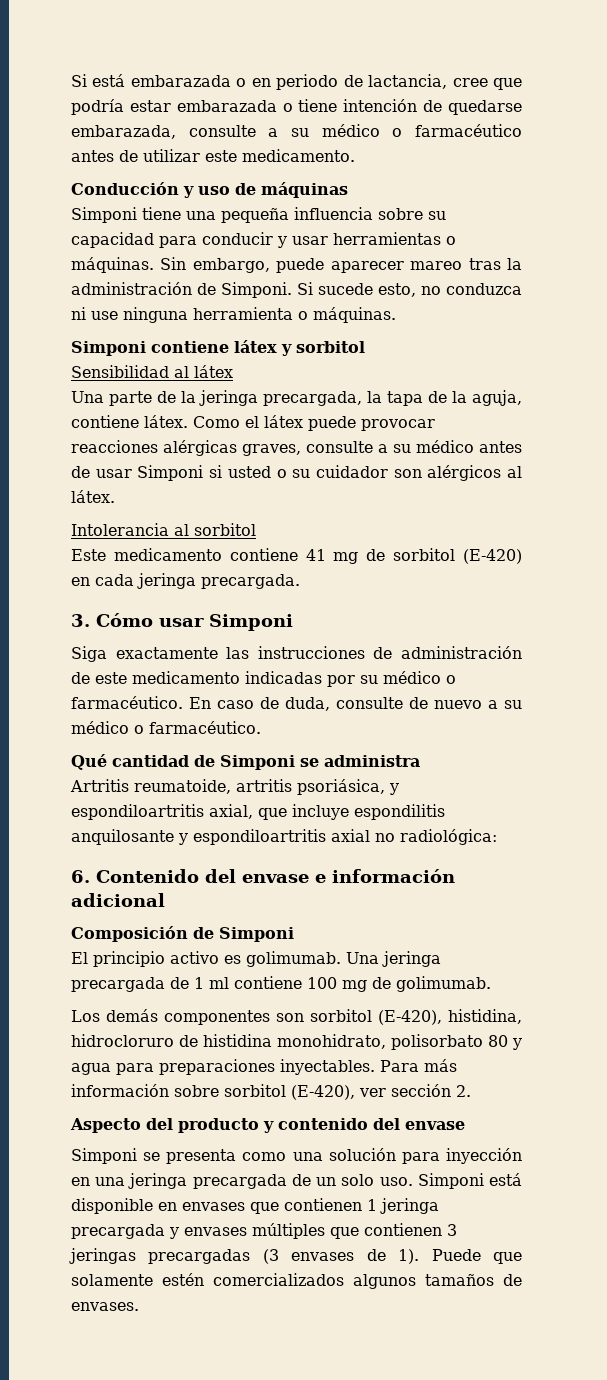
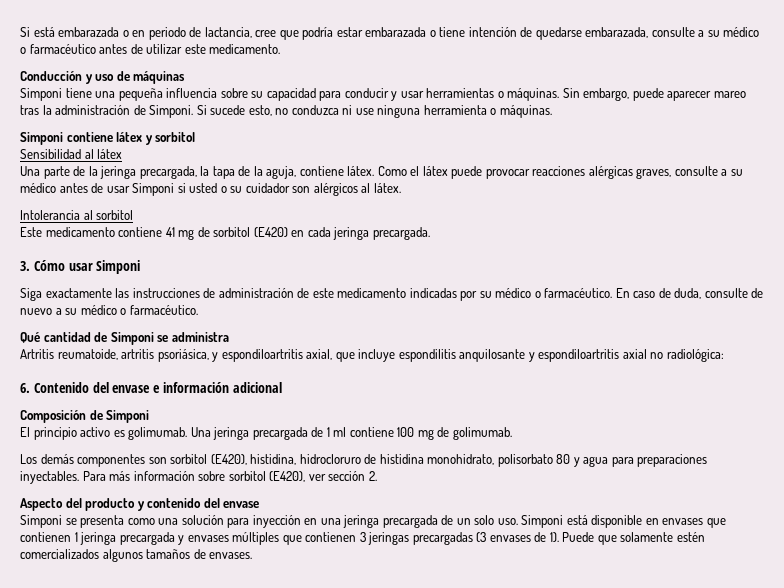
- Este medicamento contiene 41 mg de sorbitol (E-420) en cada jeringa precargada.
+ Este medicamento contiene 41 mg de sorbitol (E420) en cada jeringa precargada.
- Los demás componentes son sorbitol (E-420), histidina, hidrocloruro de histidina monohidrato, polisorbato 80 y agua para preparaciones inyectables.
+ Los demás componentes son sorbitol (E420), histidina, hidrocloruro de histidina monohidrato, polisorbato 80 y agua para preparaciones inyectables.
- Para más información sobre sorbitol (E-420), ver sección 2.
+ Para más información sobre sorbitol (E420), ver sección 2.

